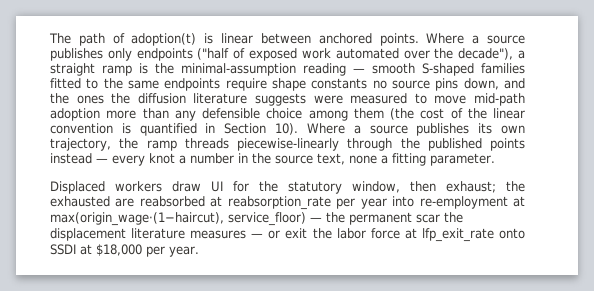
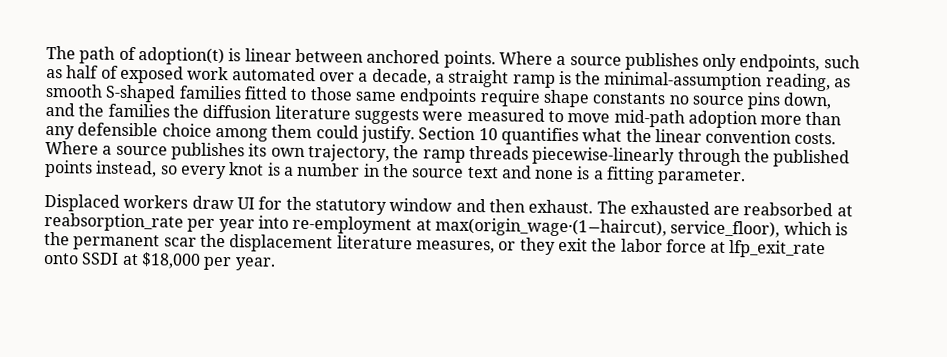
- Where a source publishes only endpoints ("half of exposed work automated over the decade"), a straight ramp is the minimal-assumption reading — smooth S-shaped families fitted to the same endpoints require shape constants no source pins down, and the ones the diffusion literature suggests were measured to move mid-path adoption more than any defensible choice among them (the cost of the linear convention is quantified in Section 10).
+ Where a source publishes only endpoints, such as half of exposed work automated over a decade, a straight ramp is the minimal-assumption reading, as smooth S-shaped families fitted to those same endpoints require shape constants no source pins down, and the families the diffusion literature suggests were measured to move mid-path adoption more than any defensible choice among them could justify. Section 10 quantifies what the linear convention costs.
- Where a source publishes its own trajectory, the ramp threads piecewise-linearly through the published points instead — every knot a number in the source text, none a fitting parameter.
+ Where a source publishes its own trajectory, the ramp threads piecewise-linearly through the published points instead, so every knot is a number in the source text and none is a fitting parameter.
- Displaced workers draw UI for the statutory window, then exhaust; the exhausted are reabsorbed at reabsorption_rate per year into re-employment at max(origin_wage·(1−haircut), service_floor) — the permanent scar the displacement literature measures — or exit the labor force at lfp_exit_rate onto SSDI at $18,000 per year.
+ Displaced workers draw UI for the statutory window and then exhaust. The exhausted are reabsorbed at reabsorption_rate per year into re-employment at max(origin_wage·(1−haircut), service_floor), which is the permanent scar the displacement literature measures, or they exit the labor force at lfp_exit_rate onto SSDI at $18,000 per year.

